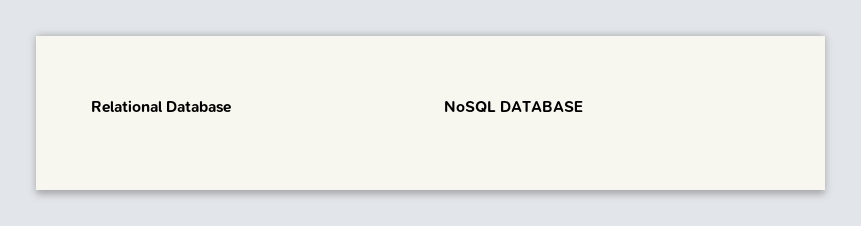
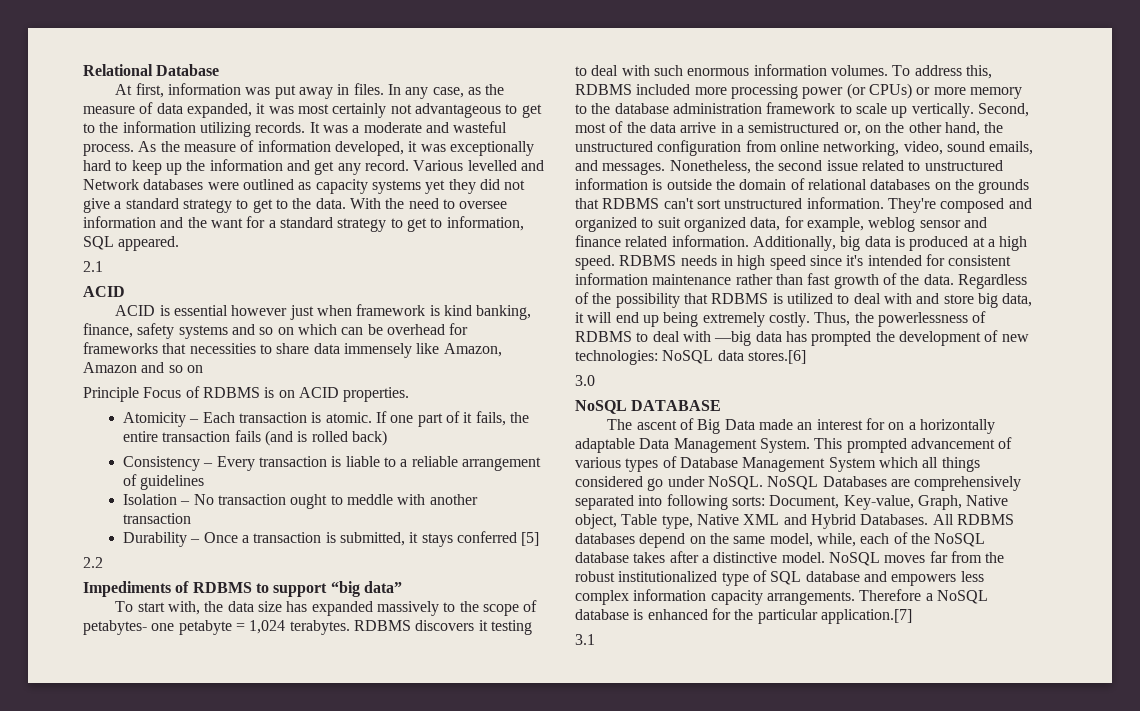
+ At first, information was put away in files. In any case, as the measure of data expanded, it was most certainly not advantageous to get to the information utilizing records. It was a moderate and wasteful process. As the measure of information developed, it was exceptionally hard to keep up the information and get any record. Various levelled and Network databases were outlined as capacity systems yet they did not give a standard strategy to get to the data. With the need to oversee information and the want for a standard strategy to get to information, SQL appeared.
+ 2.1
+ ACID
+ ACID is essential however just when framework is kind banking, finance, safety systems and so on which can be overhead for frameworks that necessities to share data immensely like Amazon, Amazon and so on
+ Principle Focus of RDBMS is on ACID properties.
+ Atomicity – Each transaction is atomic. If one part of it fails, the entire transaction fails (and is rolled back)
+ Consistency – Every transaction is liable to a reliable arrangement of guidelines
+ Isolation – No transaction ought to meddle with another transaction
+ Durability – Once a transaction is submitted, it stays conferred [5]
+ 2.2
+ Impediments of RDBMS to support “big data”
+ To start with, the data size has expanded massively to the scope of petabytes- one petabyte = 1,024 terabytes. RDBMS discovers it testing to deal with such enormous information volumes. To address this, RDBMS included more processing power (or CPUs) or more memory to the database administration framework to scale up vertically. Second, most of the data arrive in a semistructured or, on the other hand, the unstructured configuration from online networking, video, sound emails, and messages. Nonetheless, the second issue related to unstructured information is outside the domain of relational databases on the grounds that RDBMS can't sort unstructured information. They're composed and organized to suit organized data, for example, weblog sensor and finance related information. Additionally, big data is produced at a high speed. RDBMS needs in high speed since it's intended for consistent information maintenance rather than fast growth of the data. Regardless of the possibility that RDBMS is utilized to deal with and store big data, it will end up being extremely costly. Thus, the powerlessness of RDBMS to deal with ―big data has prompted the development of new technologies: NoSQL data stores.[6]
+ 3.0
  NoSQL DATABASE
+ The ascent of Big Data made an interest for on a horizontally adaptable Data Management System. This prompted advancement of various types of Database Management System which all things considered go under NoSQL. NoSQL Databases are comprehensively separated into following sorts: Document, Key-value, Graph, Native object, Table type, Native XML and Hybrid Databases. All RDBMS databases depend on the same model, while, each of the NoSQL database takes after a distinctive model. NoSQL moves far from the robust institutionalized type of SQL database and empowers less complex information capacity arrangements. Therefore a NoSQL database is enhanced for the particular application.[7]
+ 3.1

